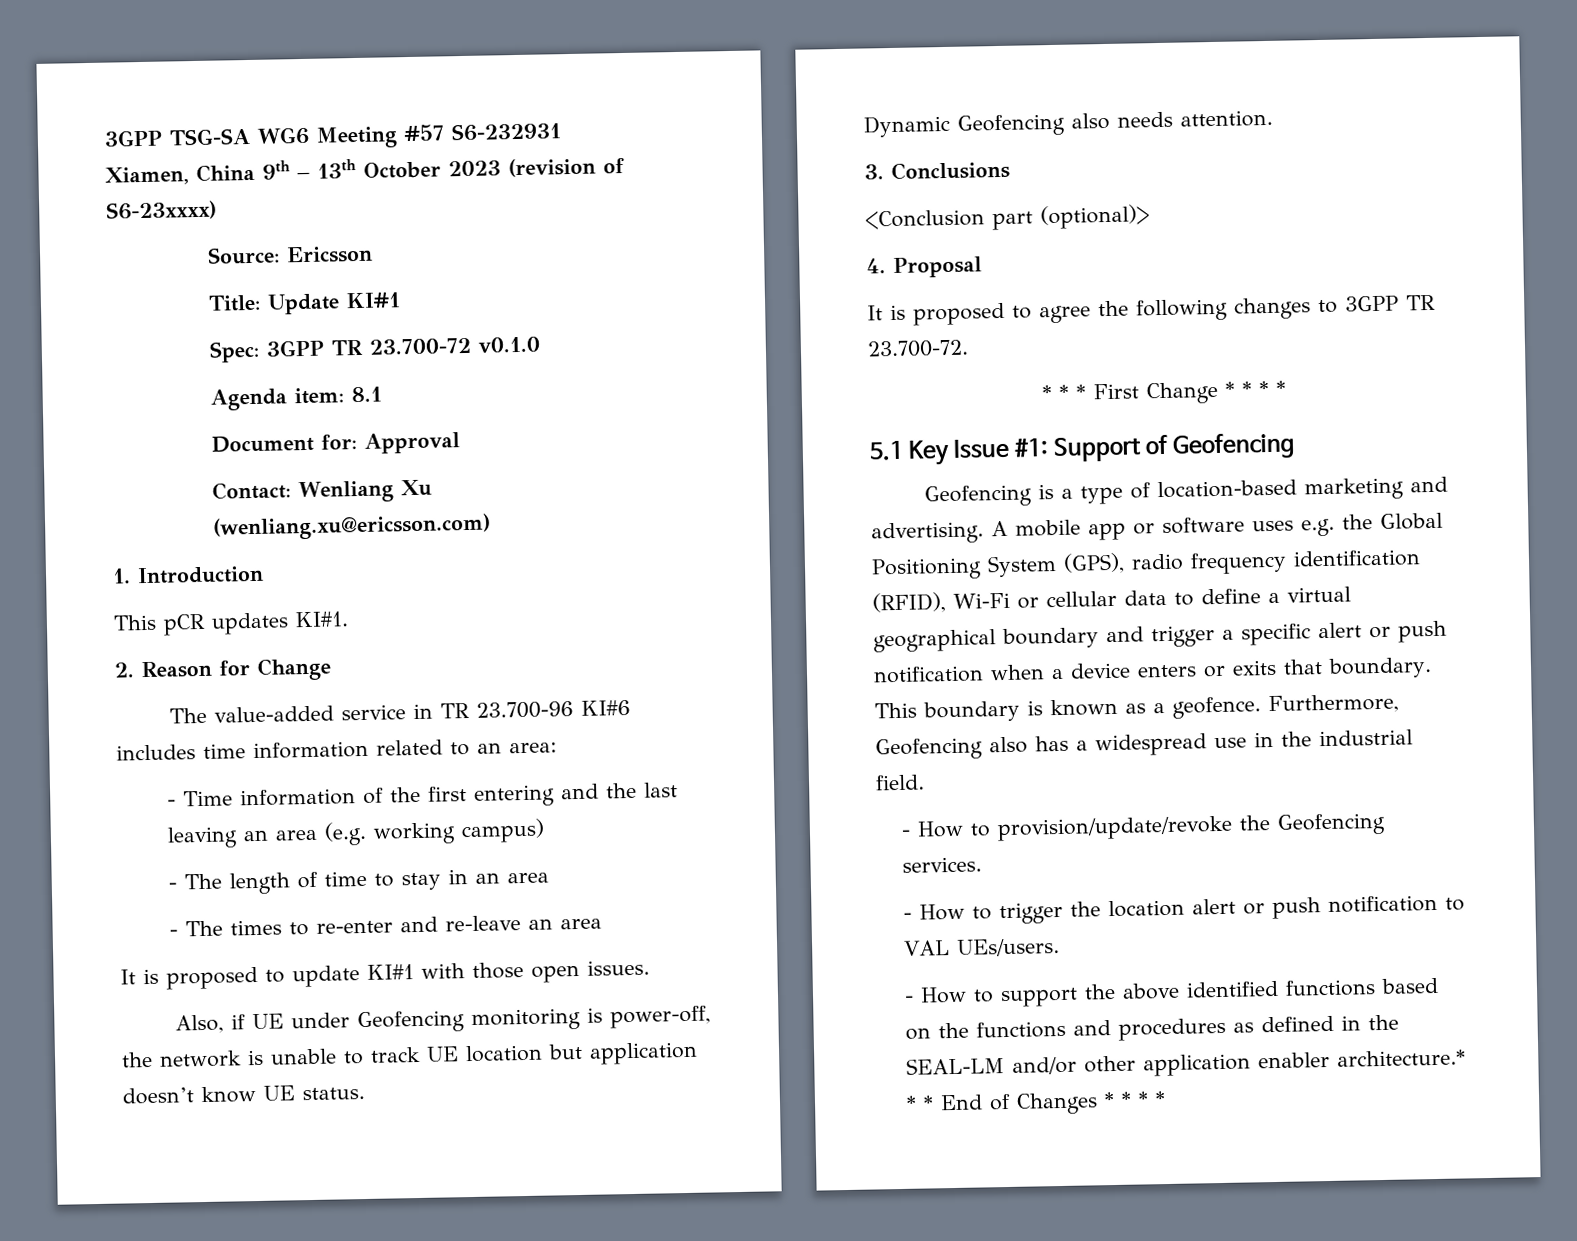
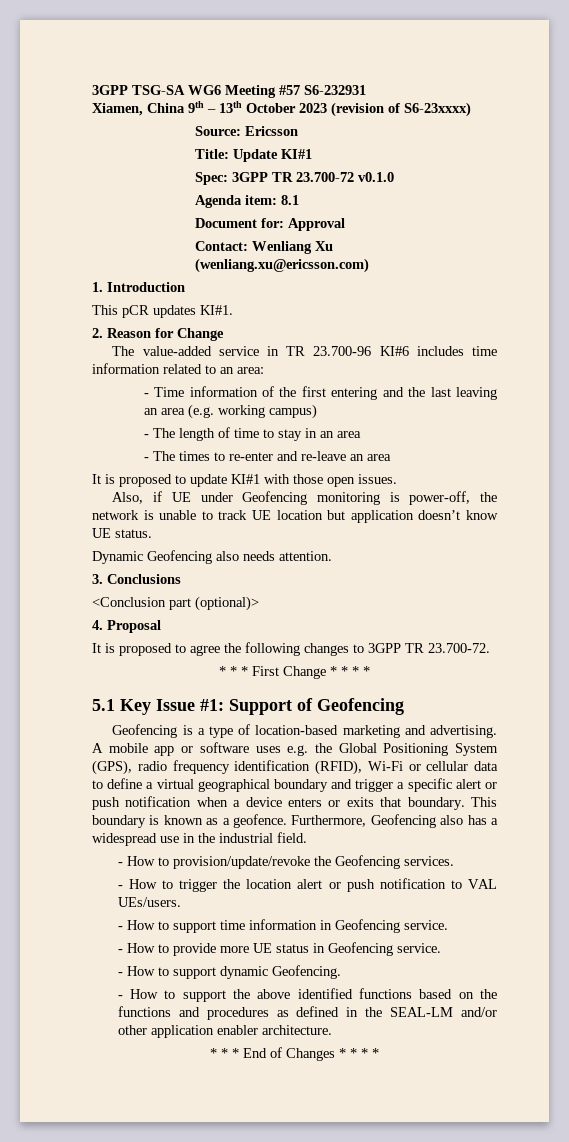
+ - How to support time information in Geofencing service.
+ - How to provide more UE status in Geofencing service.
+ - How to support dynamic Geofencing.
- - How to support the above identified functions based on the functions and procedures as defined in the SEAL-LM and/or other application enabler architecture.* * * End of Changes * * * *
+ - How to support the above identified functions based on the functions and procedures as defined in the SEAL-LM and/or other application enabler architecture.
+ * * * End of Changes * * * *

